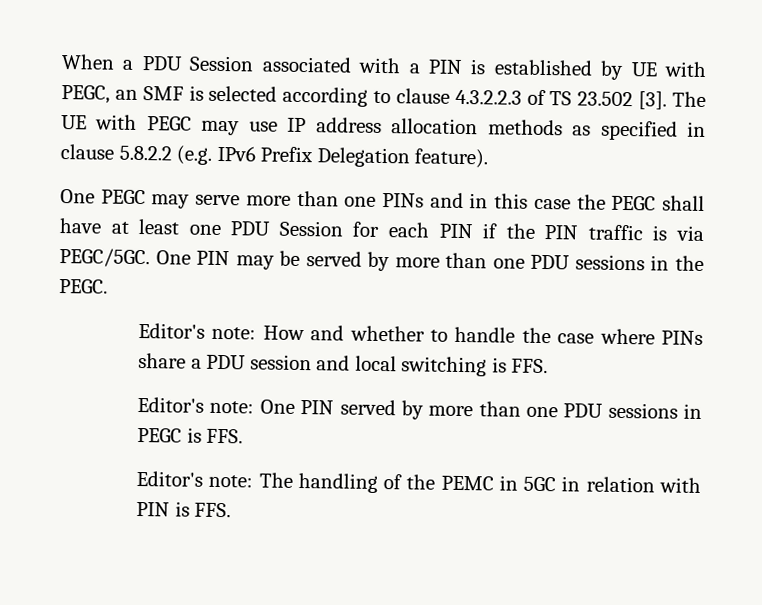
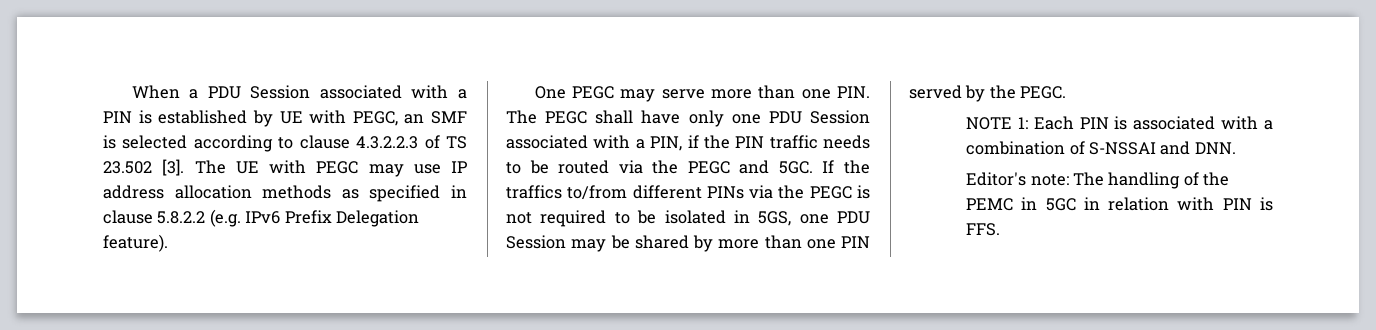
- One PEGC may serve more than one PINs and in this case the PEGC shall have at least one PDU Session for each PIN if the PIN traffic is via PEGC/5GC. One PIN may be served by more than one PDU sessions in the PEGC.
+ One PEGC may serve more than one PIN. The PEGC shall have only one PDU Session associated with a PIN, if the PIN traffic needs to be routed via the PEGC and 5GC. If the traffics to/from different PINs via the PEGC is not required to be isolated in 5GS, one PDU Session may be shared by more than one PIN served by the PEGC.
- Editor's note: How and whether to handle the case where PINs share a PDU session and local switching is FFS.
- Editor's note: One PIN served by more than one PDU sessions in PEGC is FFS.
+ NOTE 1: Each PIN is associated with a combination of S-NSSAI and DNN.

